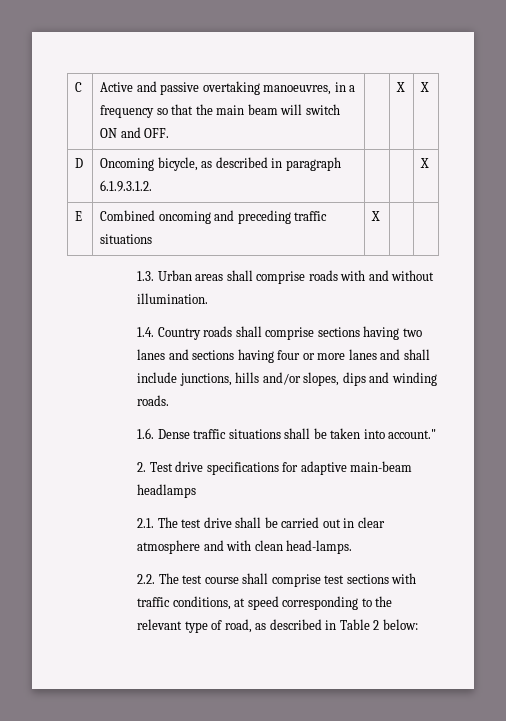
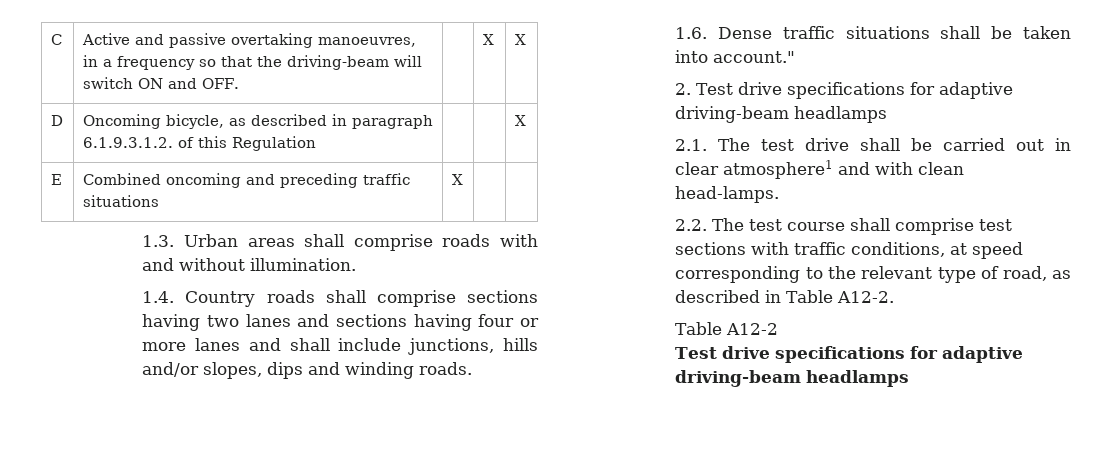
- C | Active and passive overtaking manoeuvres, in a frequency so that the main beam will switch ON and OFF. | | X | X
+ C | Active and passive overtaking manoeuvres, in a frequency so that the driving-beam will switch ON and OFF. | | X | X
- D | Oncoming bicycle, as described in paragraph 6.1.9.3.1.2. | | | X
+ D | Oncoming bicycle, as described in paragraph 6.1.9.3.1.2. of this Regulation | | | X
- 2. Test drive specifications for adaptive main-beam headlamps
+ 2. Test drive specifications for adaptive driving-beam headlamps
- 2.1. The test drive shall be carried out in clear atmosphere and with clean head-lamps.
+ 2.1. The test drive shall be carried out in clear atmosphere1 and with clean head-lamps.
- 2.2. The test course shall comprise test sections with traffic conditions, at speed corresponding to the relevant type of road, as described in Table 2 below:
+ 2.2. The test course shall comprise test sections with traffic conditions, at speed corresponding to the relevant type of road, as described in Table A12-2.
+ Table A12-2
+ Test drive specifications for adaptive driving-beam headlamps

